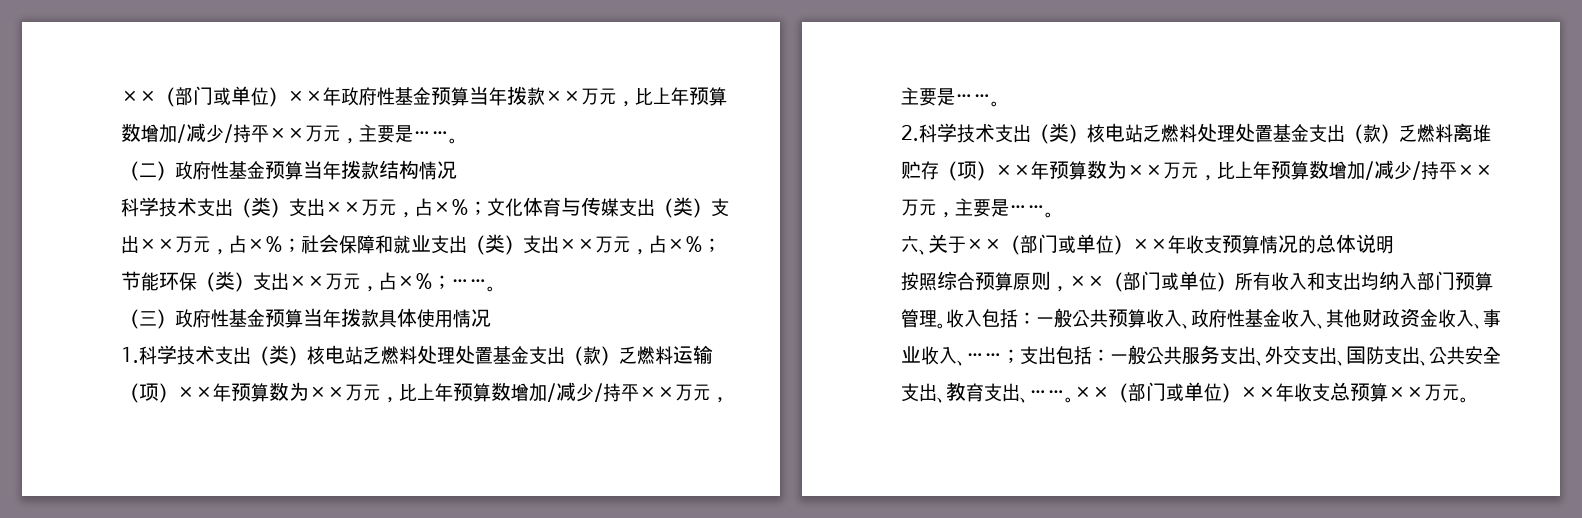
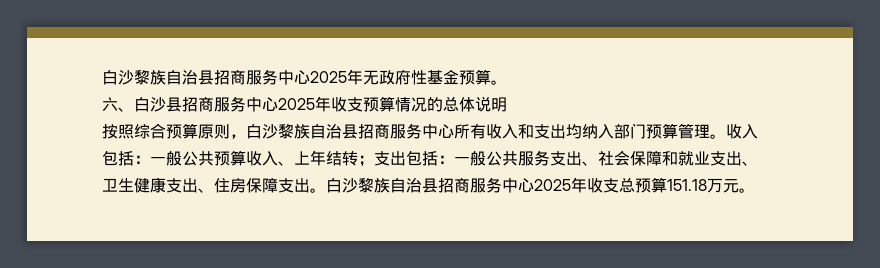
- ××（部门或单位）××年政府性基金预算当年拨款××万元，比上年预算数增加/减少/持平××万元，主要是……。
- （二）政府性基金预算当年拨款结构情况
- 科学技术支出（类）支出××万元，占×%；文化体育与传媒支出（类）支出××万元，占×%；社会保障和就业支出（类）支出××万元，占×%；节能环保（类）支出××万元，占×%；……。
- （三）政府性基金预算当年拨款具体使用情况
- 1.科学技术支出（类）核电站乏燃料处理处置基金支出（款）乏燃料运输（项）××年预算数为××万元，比上年预算数增加/减少/持平××万元，主要是……。
- 2.科学技术支出（类）核电站乏燃料处理处置基金支出（款）乏燃料离堆贮存（项）××年预算数为××万元，比上年预算数增加/减少/持平××万元，主要是……。
- 六、关于××（部门或单位）××年收支预算情况的总体说明
+ 白沙黎族自治县招商服务中心2025年无政府性基金预算。
+ 六、白沙县招商服务中心2025年收支预算情况的总体说明
- 按照综合预算原则，××（部门或单位）所有收入和支出均纳入部门预算管理。
+ 按照综合预算原则，白沙黎族自治县招商服务中心所有收入和支出均纳入部门预算管理。
- 收入包括：一般公共预算收入、政府性基金收入、其他财政资金收入、事业收入、……；支出包括：一般公共服务支出、外交支出、国防支出、公共安全支出、教育支出、……。××（部门或单位）××年收支总预算××万元。
+ 收入包括：一般公共预算收入、上年结转；支出包括：一般公共服务支出、社会保障和就业支出、卫生健康支出、住房保障支出。白沙黎族自治县招商服务中心2025年收支总预算151.18万元。

